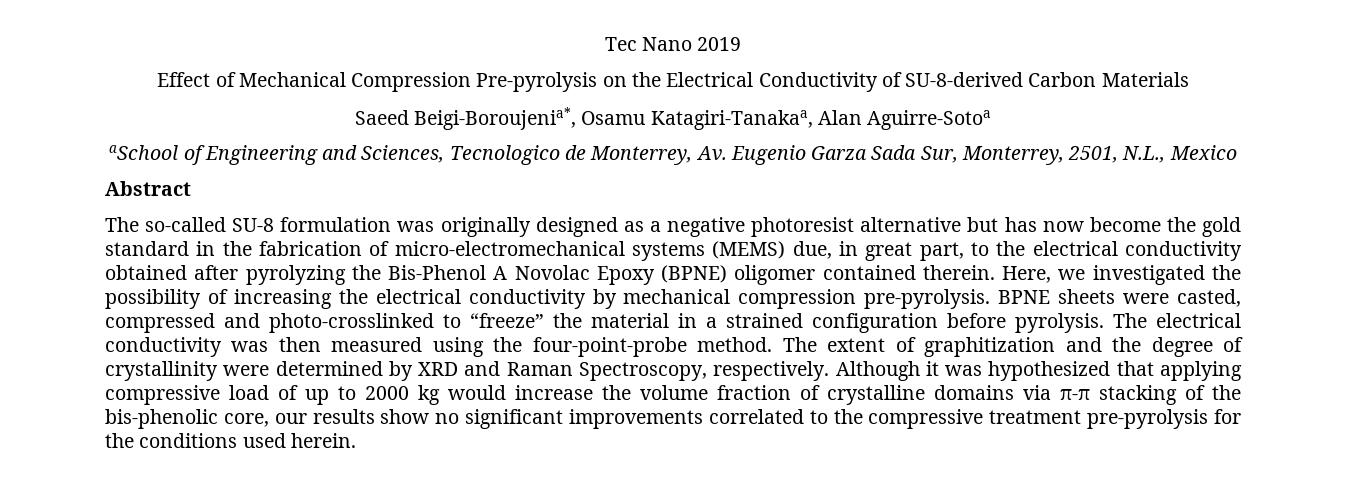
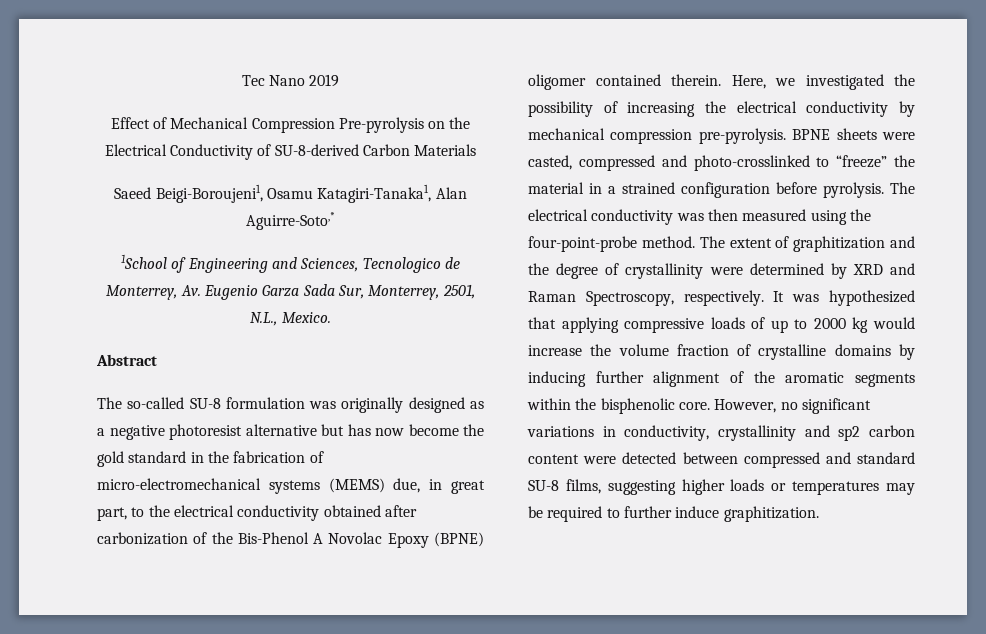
- Saeed Beigi-Boroujenia*, Osamu Katagiri-Tanakaa, Alan Aguirre-Sotoa
- aSchool of Engineering and Sciences, Tecnologico de Monterrey, Av. Eugenio Garza Sada Sur, Monterrey, 2501, N.L., Mexico
+ Saeed Beigi-Boroujeni1, Osamu Katagiri-Tanaka1, Alan Aguirre-Soto,*
+ 1School of Engineering and Sciences, Tecnologico de Monterrey, Av. Eugenio Garza Sada Sur, Monterrey, 2501, N.L., Mexico.
- The so-called SU-8 formulation was originally designed as a negative photoresist alternative but has now become the gold standard in the fabrication of micro-electromechanical systems (MEMS) due, in great part, to the electrical conductivity obtained after pyrolyzing the Bis-Phenol A Novolac Epoxy (BPNE) oligomer contained therein.
+ The so-called SU-8 formulation was originally designed as a negative photoresist alternative but has now become the gold standard in the fabrication of micro-electromechanical systems (MEMS) due, in great part, to the electrical conductivity obtained after carbonization of the Bis-Phenol A Novolac Epoxy (BPNE) oligomer contained therein.
- Although it was hypothesized that applying compressive load of up to 2000 kg would increase the volume fraction of crystalline domains via π-π stacking of the bis-phenolic core, our results show no significant improvements correlated to the compressive treatment pre-pyrolysis for the conditions used herein.
+ It was hypothesized that applying compressive loads of up to 2000 kg would increase the volume fraction of crystalline domains by inducing further alignment of the aromatic segments within the bisphenolic core. However, no significant variations in conductivity, crystallinity and sp2 carbon content were detected between compressed and standard SU-8 films, suggesting higher loads or temperatures may be required to further induce graphitization.

